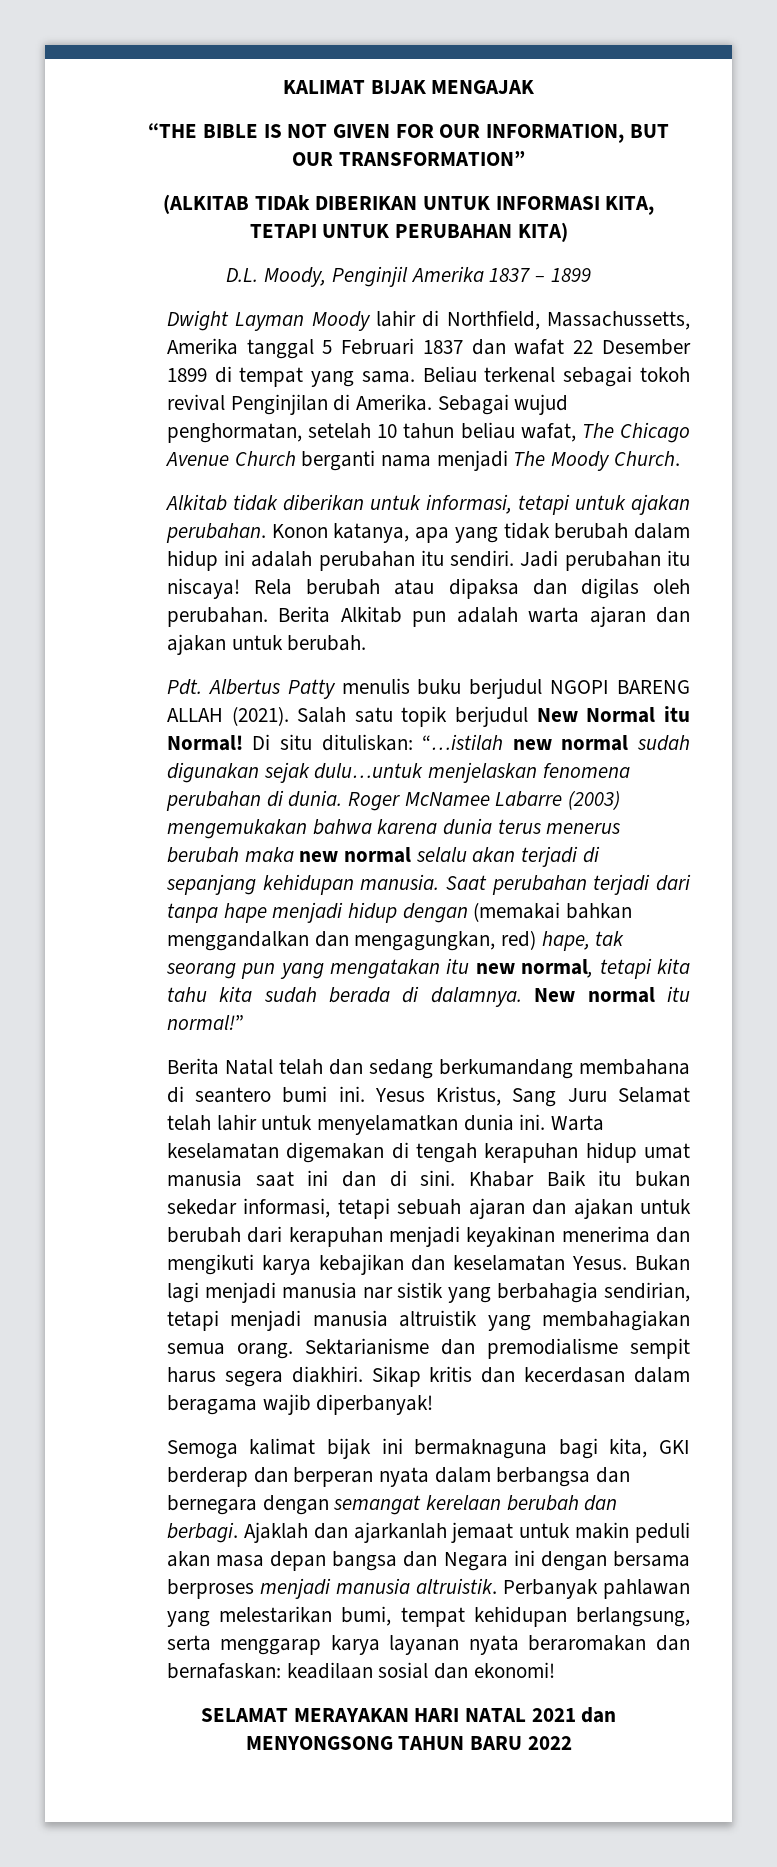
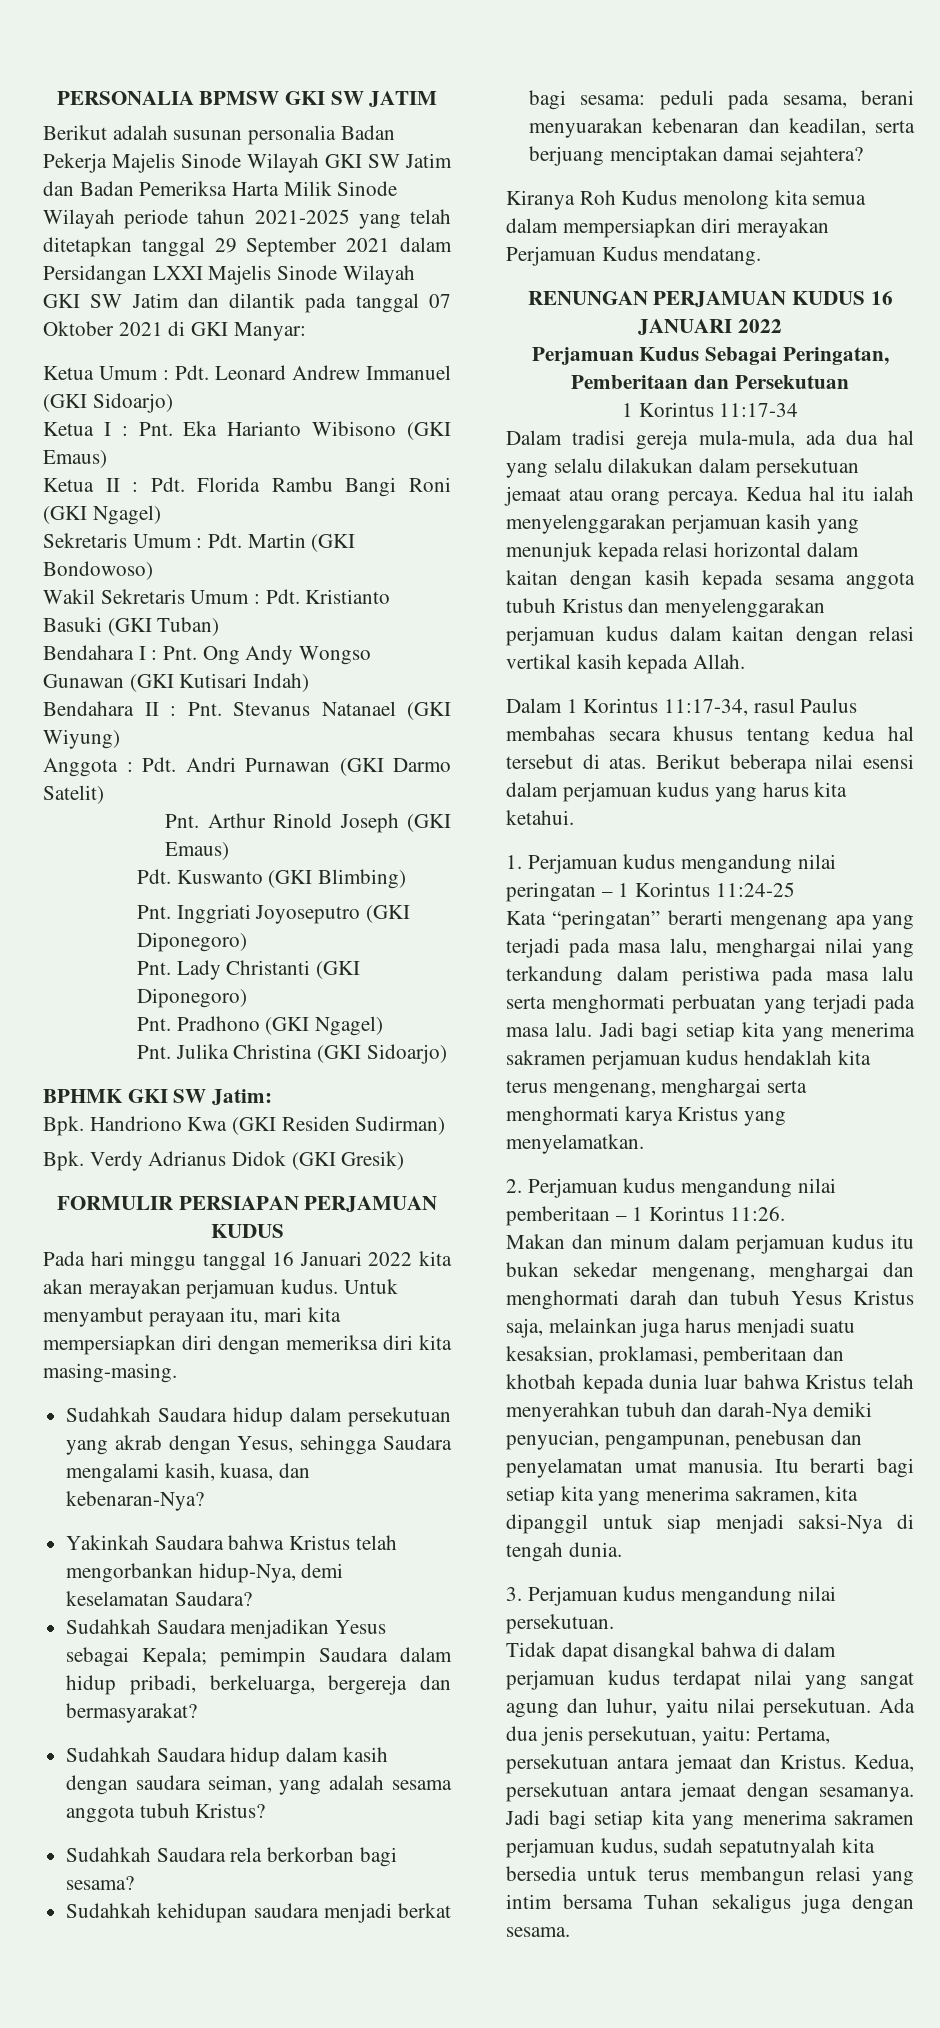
- KALIMAT BIJAK MENGAJAK
- “THE BIBLE IS NOT GIVEN FOR OUR INFORMATION, BUT OUR TRANSFORMATION”
- (ALKITAB TIDAk DIBERIKAN UNTUK INFORMASI KITA, TETAPI UNTUK PERUBAHAN KITA)
- D.L. Moody, Penginjil Amerika 1837 – 1899
- Dwight Layman Moody lahir di Northfield, Massachussetts, Amerika tanggal 5 Februari 1837 dan wafat 22 Desember 1899 di tempat yang sama. Beliau terkenal sebagai tokoh revival Penginjilan di Amerika. Sebagai wujud penghormatan, setelah 10 tahun beliau wafat, The Chicago Avenue Church berganti nama menjadi The Moody Church.
- Alkitab tidak diberikan untuk informasi, tetapi untuk ajakan perubahan. Konon katanya, apa yang tidak berubah dalam hidup ini adalah perubahan itu sendiri. Jadi perubahan itu niscaya! Rela berubah atau dipaksa dan digilas oleh perubahan. Berita Alkitab pun adalah warta ajaran dan ajakan untuk berubah.
- Pdt. Albertus Patty menulis buku berjudul NGOPI BARENG ALLAH (2021). Salah satu topik berjudul New Normal itu Normal! Di situ dituliskan: “…istilah new normal sudah digunakan sejak dulu…untuk menjelaskan fenomena perubahan di dunia. Roger McNamee Labarre (2003) mengemukakan bahwa karena dunia terus menerus berubah maka new normal selalu akan terjadi di sepanjang kehidupan manusia. Saat perubahan terjadi dari tanpa hape menjadi hidup dengan (memakai bahkan menggandalkan dan mengagungkan, red) hape, tak seorang pun yang mengatakan itu new normal, tetapi kita tahu kita sudah berada di dalamnya. New normal itu normal!”
- Berita Natal telah dan sedang berkumandang membahana di seantero bumi ini. Yesus Kristus, Sang Juru Selamat telah lahir untuk menyelamatkan dunia ini. Warta keselamatan digemakan di tengah kerapuhan hidup umat manusia saat ini dan di sini. Khabar Baik itu bukan sekedar informasi, tetapi sebuah ajaran dan ajakan untuk berubah dari kerapuhan menjadi keyakinan menerima dan mengikuti karya kebajikan dan keselamatan Yesus. Bukan lagi menjadi manusia nar sistik yang berbahagia sendirian, tetapi menjadi manusia altruistik yang membahagiakan semua orang. Sektarianisme dan premodialisme sempit harus segera diakhiri. Sikap kritis dan kecerdasan dalam beragama wajib diperbanyak!
- Semoga kalimat bijak ini bermaknaguna bagi kita, GKI berderap dan berperan nyata dalam berbangsa dan bernegara dengan semangat kerelaan berubah dan berbagi. Ajaklah dan ajarkanlah jemaat untuk makin peduli akan masa depan bangsa dan Negara ini dengan bersama berproses menjadi manusia altruistik. Perbanyak pahlawan yang melestarikan bumi, tempat kehidupan berlangsung, serta menggarap karya layanan nyata beraromakan dan bernafaskan: keadilaan sosial dan ekonomi!
- SELAMAT MERAYAKAN HARI NATAL 2021 dan MENYONGSONG TAHUN BARU 2022
+ PERSONALIA BPMSW GKI SW JATIM
+ Berikut adalah susunan personalia Badan Pekerja Majelis Sinode Wilayah GKI SW Jatim dan Badan Pemeriksa Harta Milik Sinode Wilayah periode tahun 2021-2025 yang telah ditetapkan tanggal 29 September 2021 dalam Persidangan LXXI Majelis Sinode Wilayah GKI SW Jatim dan dilantik pada tanggal 07 Oktober 2021 di GKI Manyar:
+ Ketua Umum : Pdt. Leonard Andrew Immanuel (GKI Sidoarjo)
+ Ketua I : Pnt. Eka Harianto Wibisono (GKI Emaus)
+ Ketua II : Pdt. Florida Rambu Bangi Roni (GKI Ngagel)
+ Sekretaris Umum : Pdt. Martin (GKI Bondowoso)
+ Wakil Sekretaris Umum : Pdt. Kristianto Basuki (GKI Tuban)
+ Bendahara I : Pnt. Ong Andy Wongso Gunawan (GKI Kutisari Indah)
+ Bendahara II : Pnt. Stevanus Natanael (GKI Wiyung)
+ Anggota : Pdt. Andri Purnawan (GKI Darmo Satelit)
+ Pnt. Arthur Rinold Joseph (GKI Emaus)
+ Pdt. Kuswanto (GKI Blimbing)
+ Pnt. Inggriati Joyoseputro (GKI Diponegoro)
+ Pnt. Lady Christanti (GKI Diponegoro)
+ Pnt. Pradhono (GKI Ngagel)
+ Pnt. Julika Christina (GKI Sidoarjo)
+ BPHMK GKI SW Jatim:
+ Bpk. Handriono Kwa (GKI Residen Sudirman)
+ Bpk. Verdy Adrianus Didok (GKI Gresik)
+ FORMULIR PERSIAPAN PERJAMUAN KUDUS
+ Pada hari minggu tanggal 16 Januari 2022 kita akan merayakan perjamuan kudus. Untuk menyambut perayaan itu, mari kita mempersiapkan diri dengan memeriksa diri kita masing-masing.
+ Sudahkah Saudara hidup dalam persekutuan yang akrab dengan Yesus, sehingga Saudara mengalami kasih, kuasa, dan kebenaran-Nya?
+ Yakinkah Saudara bahwa Kristus telah mengorbankan hidup-Nya, demi keselamatan Saudara?
+ Sudahkah Saudara menjadikan Yesus sebagai Kepala; pemimpin Saudara dalam hidup pribadi, berkeluarga, bergereja dan bermasyarakat?
+ Sudahkah Saudara hidup dalam kasih dengan saudara seiman, yang adalah sesama anggota tubuh Kristus?
+ Sudahkah Saudara rela berkorban bagi sesama?
+ Sudahkah kehidupan saudara menjadi berkat bagi sesama: peduli pada sesama, berani menyuarakan kebenaran dan keadilan, serta berjuang menciptakan damai sejahtera?
+ Kiranya Roh Kudus menolong kita semua dalam mempersiapkan diri merayakan Perjamuan Kudus mendatang.
+ RENUNGAN PERJAMUAN KUDUS 16 JANUARI 2022
+ Perjamuan Kudus Sebagai Peringatan, Pemberitaan dan Persekutuan
+ 1 Korintus 11:17-34
+ Dalam tradisi gereja mula-mula, ada dua hal yang selalu dilakukan dalam persekutuan jemaat atau orang percaya. Kedua hal itu ialah menyelenggarakan perjamuan kasih yang menunjuk kepada relasi horizontal dalam kaitan dengan kasih kepada sesama anggota tubuh Kristus dan menyelenggarakan perjamuan kudus dalam kaitan dengan relasi vertikal kasih kepada Allah.
+ Dalam 1 Korintus 11:17-34, rasul Paulus membahas secara khusus tentang kedua hal tersebut di atas. Berikut beberapa nilai esensi dalam perjamuan kudus yang harus kita ketahui.
+ 1. Perjamuan kudus mengandung nilai peringatan – 1 Korintus 11:24-25
+ Kata “peringatan” berarti mengenang apa yang terjadi pada masa lalu, menghargai nilai yang terkandung dalam peristiwa pada masa lalu serta menghormati perbuatan yang terjadi pada masa lalu. Jadi bagi setiap kita yang menerima sakramen perjamuan kudus hendaklah kita terus mengenang, menghargai serta menghormati karya Kristus yang menyelamatkan.
+ 2. Perjamuan kudus mengandung nilai pemberitaan – 1 Korintus 11:26.
+ Makan dan minum dalam perjamuan kudus itu bukan sekedar mengenang, menghargai dan menghormati darah dan tubuh Yesus Kristus saja, melainkan juga harus menjadi suatu kesaksian, proklamasi, pemberitaan dan khotbah kepada dunia luar bahwa Kristus telah menyerahkan tubuh dan darah-Nya demiki penyucian, pengampunan, penebusan dan penyelamatan umat manusia. Itu berarti bagi setiap kita yang menerima sakramen, kita dipanggil untuk siap menjadi saksi-Nya di tengah dunia.
+ 3. Perjamuan kudus mengandung nilai persekutuan.
+ Tidak dapat disangkal bahwa di dalam perjamuan kudus terdapat nilai yang sangat agung dan luhur, yaitu nilai persekutuan. Ada dua jenis persekutuan, yaitu: Pertama, persekutuan antara jemaat dan Kristus. Kedua, persekutuan antara jemaat dengan sesamanya. Jadi bagi setiap kita yang menerima sakramen perjamuan kudus, sudah sepatutnyalah kita bersedia untuk terus membangun relasi yang intim bersama Tuhan sekaligus juga dengan sesama.

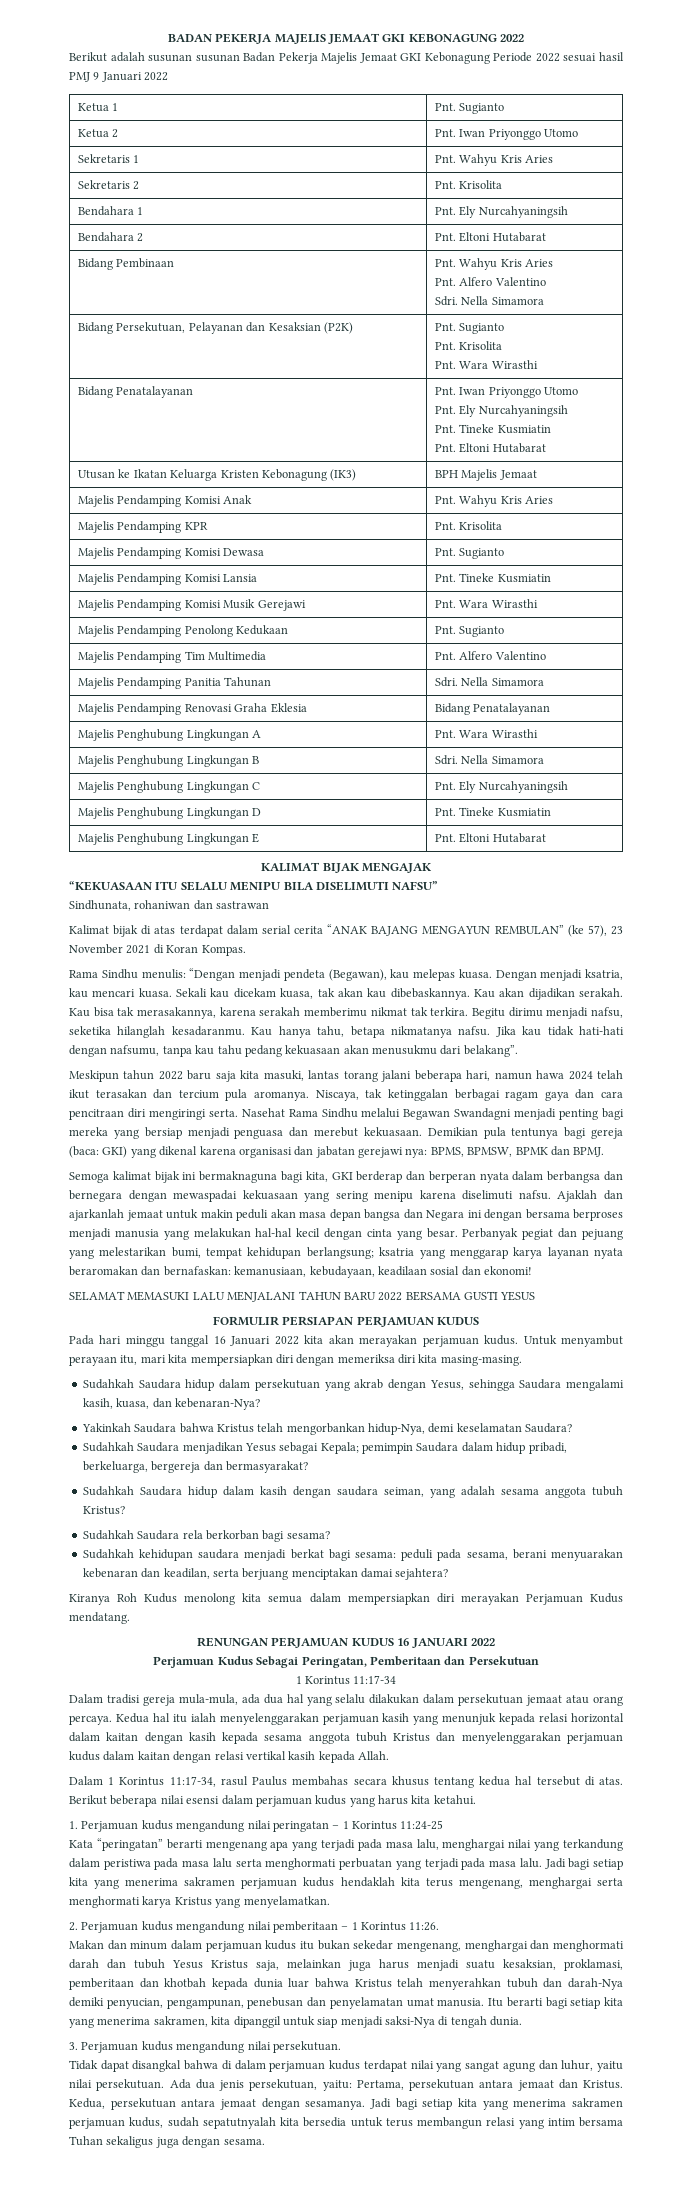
- PERSONALIA BPMSW GKI SW JATIM
+ BADAN PEKERJA MAJELIS JEMAAT GKI KEBONAGUNG 2022
- Berikut adalah susunan personalia Badan Pekerja Majelis Sinode Wilayah GKI SW Jatim dan Badan Pemeriksa Harta Milik Sinode Wilayah periode tahun 2021-2025 yang telah ditetapkan tanggal 29 September 2021 dalam Persidangan LXXI Majelis Sinode Wilayah GKI SW Jatim dan dilantik pada tanggal 07 Oktober 2021 di GKI Manyar:
- Ketua Umum : Pdt. Leonard Andrew Immanuel (GKI Sidoarjo)
- Ketua I : Pnt. Eka Harianto Wibisono (GKI Emaus)
- Ketua II : Pdt. Florida Rambu Bangi Roni (GKI Ngagel)
- Sekretaris Umum : Pdt. Martin (GKI Bondowoso)
- Wakil Sekretaris Umum : Pdt. Kristianto Basuki (GKI Tuban)
- Bendahara I : Pnt. Ong Andy Wongso Gunawan (GKI Kutisari Indah)
- Bendahara II : Pnt. Stevanus Natanael (GKI Wiyung)
- Anggota : Pdt. Andri Purnawan (GKI Darmo Satelit)
- Pnt. Arthur Rinold Joseph (GKI Emaus)
- Pdt. Kuswanto (GKI Blimbing)
- Pnt. Inggriati Joyoseputro (GKI Diponegoro)
- Pnt. Lady Christanti (GKI Diponegoro)
- Pnt. Pradhono (GKI Ngagel)
- Pnt. Julika Christina (GKI Sidoarjo)
- BPHMK GKI SW Jatim:
- Bpk. Handriono Kwa (GKI Residen Sudirman)
- Bpk. Verdy Adrianus Didok (GKI Gresik)
+ Berikut adalah susunan susunan Badan Pekerja Majelis Jemaat GKI Kebonagung Periode 2022 sesuai hasil PMJ 9 Januari 2022
+ Ketua 1 | Pnt. Sugianto
+ Ketua 2 | Pnt. Iwan Priyonggo Utomo
+ Sekretaris 1 | Pnt. Wahyu Kris Aries
+ Sekretaris 2 | Pnt. Krisolita
+ Bendahara 1 | Pnt. Ely Nurcahyaningsih
+ Bendahara 2 | Pnt. Eltoni Hutabarat
+ Bidang Pembinaan | Pnt. Wahyu Kris Aries
+ Pnt. Alfero Valentino
+ Sdri. Nella Simamora
+ Bidang Persekutuan, Pelayanan dan Kesaksian (P2K) | Pnt. Sugianto
+ Pnt. Krisolita
+ Pnt. Wara Wirasthi
+ Bidang Penatalayanan | Pnt. Iwan Priyonggo Utomo
+ Pnt. Ely Nurcahyaningsih
+ Pnt. Tineke Kusmiatin
+ Pnt. Eltoni Hutabarat
+ Utusan ke Ikatan Keluarga Kristen Kebonagung (IK3) | BPH Majelis Jemaat
+ Majelis Pendamping Komisi Anak | Pnt. Wahyu Kris Aries
+ Majelis Pendamping KPR | Pnt. Krisolita
+ Majelis Pendamping Komisi Dewasa | Pnt. Sugianto
+ Majelis Pendamping Komisi Lansia | Pnt. Tineke Kusmiatin
+ Majelis Pendamping Komisi Musik Gerejawi | Pnt. Wara Wirasthi
+ Majelis Pendamping Penolong Kedukaan | Pnt. Sugianto
+ Majelis Pendamping Tim Multimedia | Pnt. Alfero Valentino
+ Majelis Pendamping Panitia Tahunan | Sdri. Nella Simamora
+ Majelis Pendamping Renovasi Graha Eklesia | Bidang Penatalayanan
+ Majelis Penghubung Lingkungan A | Pnt. Wara Wirasthi
+ Majelis Penghubung Lingkungan B | Sdri. Nella Simamora
+ Majelis Penghubung Lingkungan C | Pnt. Ely Nurcahyaningsih
+ Majelis Penghubung Lingkungan D | Pnt. Tineke Kusmiatin
+ Majelis Penghubung Lingkungan E | Pnt. Eltoni Hutabarat
+ KALIMAT BIJAK MENGAJAK
+ “KEKUASAAN ITU SELALU MENIPU BILA DISELIMUTI NAFSU”
+ Sindhunata, rohaniwan dan sastrawan
+ Kalimat bijak di atas terdapat dalam serial cerita “ANAK BAJANG MENGAYUN REMBULAN” (ke 57), 23 November 2021 di Koran Kompas.
+ Rama Sindhu menulis: “Dengan menjadi pendeta (Begawan), kau melepas kuasa. Dengan menjadi ksatria, kau mencari kuasa. Sekali kau dicekam kuasa, tak akan kau dibebaskannya. Kau akan dijadikan serakah. Kau bisa tak merasakannya, karena serakah memberimu nikmat tak terkira. Begitu dirimu menjadi nafsu, seketika hilanglah kesadaranmu. Kau hanya tahu, betapa nikmatanya nafsu. Jika kau tidak hati-hati dengan nafsumu, tanpa kau tahu pedang kekuasaan akan menusukmu dari belakang”.
+ Meskipun tahun 2022 baru saja kita masuki, lantas torang jalani beberapa hari, namun hawa 2024 telah ikut terasakan dan tercium pula aromanya. Niscaya, tak ketinggalan berbagai ragam gaya dan cara pencitraan diri mengiringi serta. Nasehat Rama Sindhu melalui Begawan Swandagni menjadi penting bagi mereka yang bersiap menjadi penguasa dan merebut kekuasaan. Demikian pula tentunya bagi gereja (baca: GKI) yang dikenal karena organisasi dan jabatan gerejawi nya: BPMS, BPMSW, BPMK dan BPMJ.
+ Semoga kalimat bijak ini bermaknaguna bagi kita, GKI berderap dan berperan nyata dalam berbangsa dan bernegara dengan mewaspadai kekuasaan yang sering menipu karena diselimuti nafsu. Ajaklah dan ajarkanlah jemaat untuk makin peduli akan masa depan bangsa dan Negara ini dengan bersama berproses menjadi manusia yang melakukan hal-hal kecil dengan cinta yang besar. Perbanyak pegiat dan pejuang yang melestarikan bumi, tempat kehidupan berlangsung; ksatria yang menggarap karya layanan nyata beraromakan dan bernafaskan: kemanusiaan, kebudayaan, keadilaan sosial dan ekonomi!
+ SELAMAT MEMASUKI LALU MENJALANI TAHUN BARU 2022 BERSAMA GUSTI YESUS

